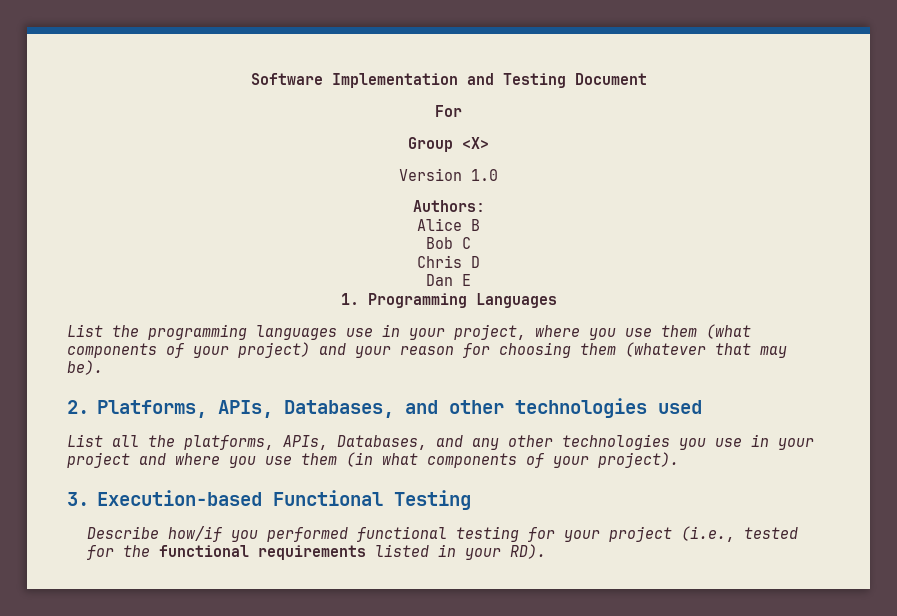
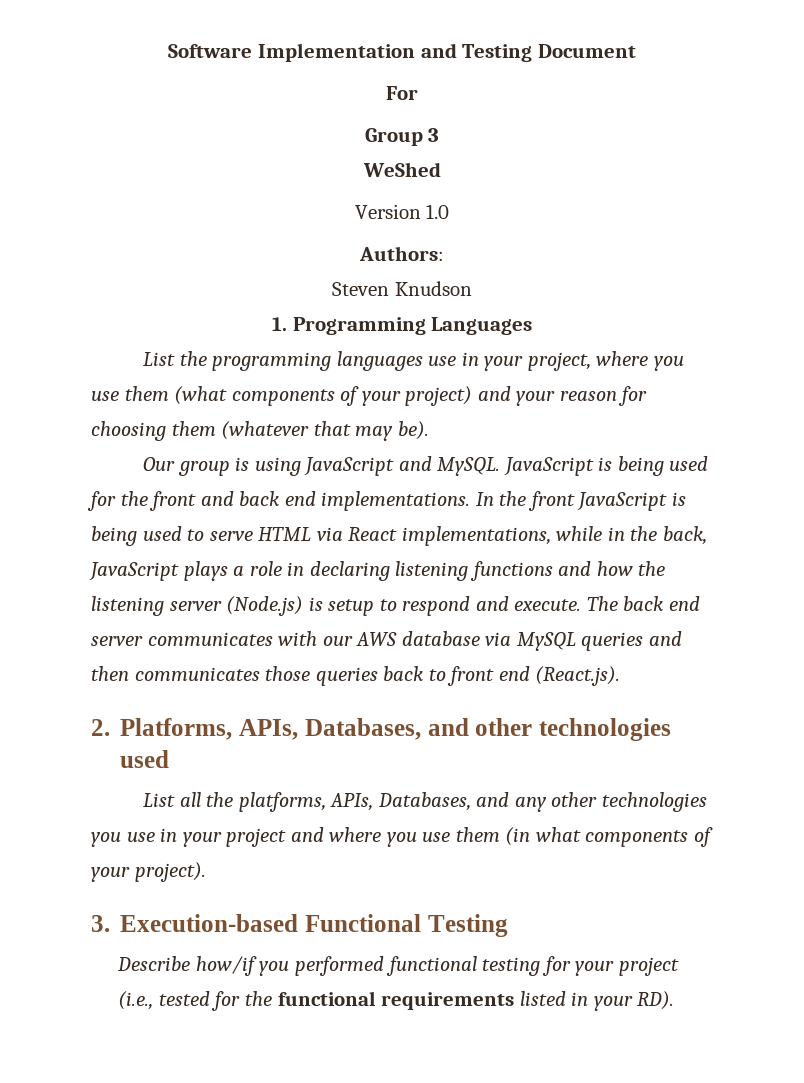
- Group <X>
+ Group 3
+ WeShed
- Alice B
- Bob C
- Chris D
- Dan E
+ Steven Knudson
+ Our group is using JavaScript and MySQL. JavaScript is being used for the front and back end implementations. In the front JavaScript is being used to serve HTML via React implementations, while in the back, JavaScript plays a role in declaring listening functions and how the listening server (Node.js) is setup to respond and execute. The back end server communicates with our AWS database via MySQL queries and then communicates those queries back to front end (React.js).

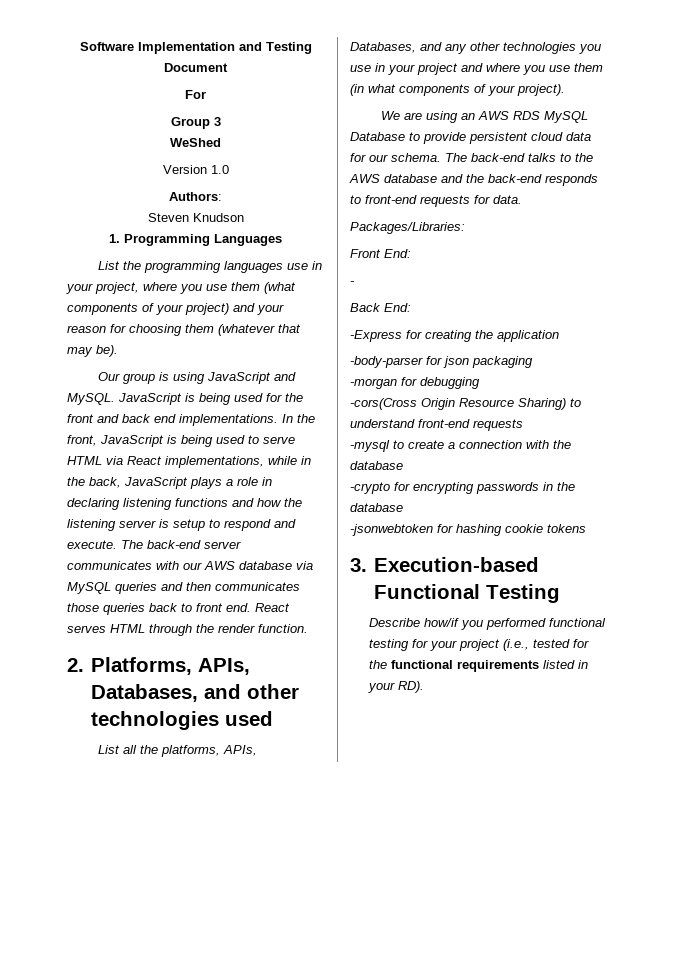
- In the front JavaScript is being used to serve HTML via React implementations, while in the back, JavaScript plays a role in declaring listening functions and how the listening server (Node.js) is setup to respond and execute.
+ In the front, JavaScript is being used to serve HTML via React implementations, while in the back, JavaScript plays a role in declaring listening functions and how the listening server is setup to respond and execute.
- The back end server communicates with our AWS database via MySQL queries and then communicates those queries back to front end (React.js).
+ The back-end server communicates with our AWS database via MySQL queries and then communicates those queries back to front end. React serves HTML through the render function.
+ We are using an AWS RDS MySQL Database to provide persistent cloud data for our schema. The back-end talks to the AWS database and the back-end responds to front-end requests for data.
+ Packages/Libraries:
+ Front End:
+ -
+ Back End:
+ -Express for creating the application
+ -body-parser for json packaging
+ -morgan for debugging
+ -cors(Cross Origin Resource Sharing) to understand front-end requests
+ -mysql to create a connection with the database
+ -crypto for encrypting passwords in the database
+ -jsonwebtoken for hashing cookie tokens

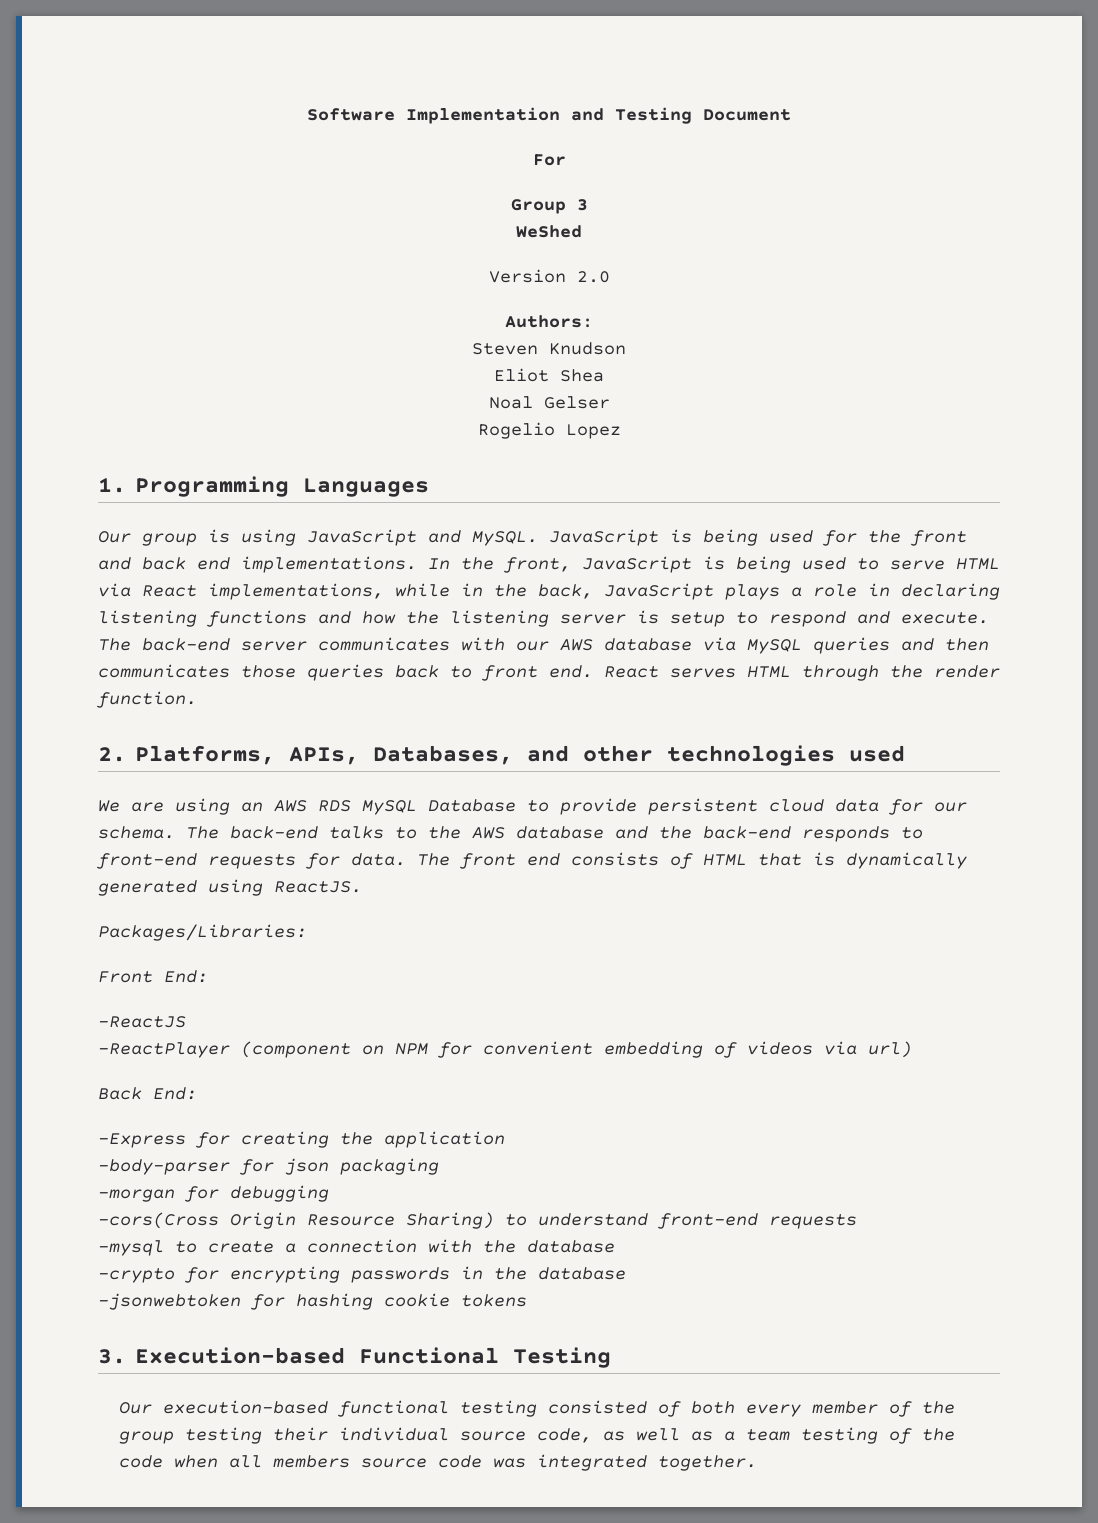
- Version 1.0
+ Version 2.0
+ Eliot Shea
+ Noal Gelser
+ Rogelio Lopez
  1. Programming Languages
- List the programming languages use in your project, where you use them (what components of your project) and your reason for choosing them (whatever that may be).
- List all the platforms, APIs, Databases, and any other technologies you use in your project and where you use them (in what components of your project).
- The back-end talks to the AWS database and the back-end responds to front-end requests for data.
+ The back-end talks to the AWS database and the back-end responds to front-end requests for data. The front end consists of HTML that is dynamically generated using ReactJS.
  Packages/Libraries:
  Front End:
- -
+ -ReactJS
+ -ReactPlayer (component on NPM for convenient embedding of videos via url)
- Describe how/if you performed functional testing for your project (i.e., tested for the functional requirements listed in your RD).
+ Our execution-based functional testing consisted of both every member of the group testing their individual source code, as well as a team testing of the code when all members source code was integrated together.

